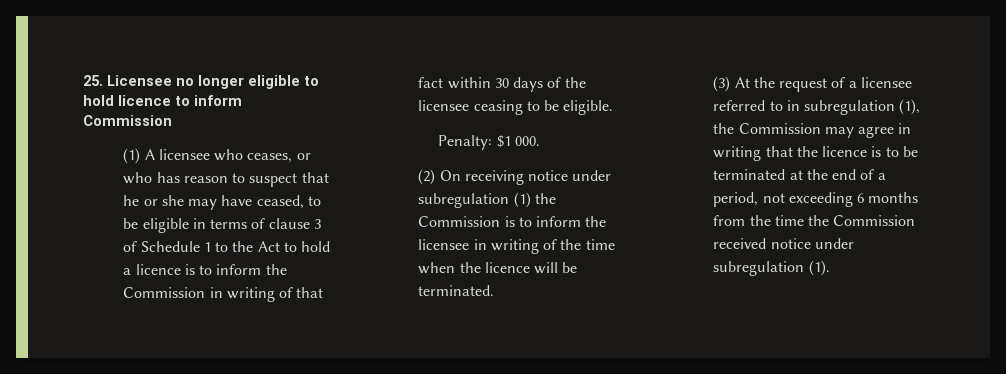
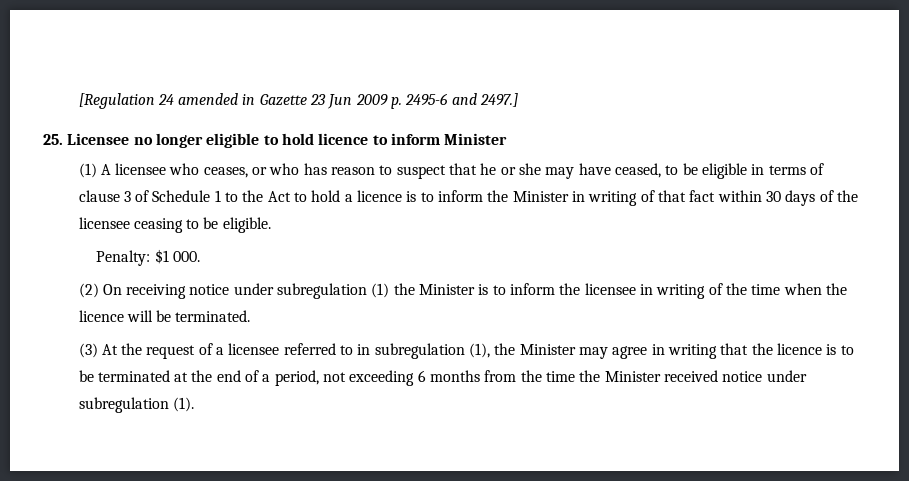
+ [Regulation 24 amended in Gazette 23 Jun 2009 p. 2495-6 and 2497.]
- 25. Licensee no longer eligible to hold licence to inform Commission
+ 25. Licensee no longer eligible to hold licence to inform Minister
- (1) A licensee who ceases, or who has reason to suspect that he or she may have ceased, to be eligible in terms of clause 3 of Schedule 1 to the Act to hold a licence is to inform the Commission in writing of that fact within 30 days of the licensee ceasing to be eligible.
+ (1) A licensee who ceases, or who has reason to suspect that he or she may have ceased, to be eligible in terms of clause 3 of Schedule 1 to the Act to hold a licence is to inform the Minister in writing of that fact within 30 days of the licensee ceasing to be eligible.
- (2) On receiving notice under subregulation (1) the Commission is to inform the licensee in writing of the time when the licence will be terminated.
+ (2) On receiving notice under subregulation (1) the Minister is to inform the licensee in writing of the time when the licence will be terminated.
- (3) At the request of a licensee referred to in subregulation (1), the Commission may agree in writing that the licence is to be terminated at the end of a period, not exceeding 6 months from the time the Commission received notice under subregulation (1).
+ (3) At the request of a licensee referred to in subregulation (1), the Minister may agree in writing that the licence is to be terminated at the end of a period, not exceeding 6 months from the time the Minister received notice under subregulation (1).

